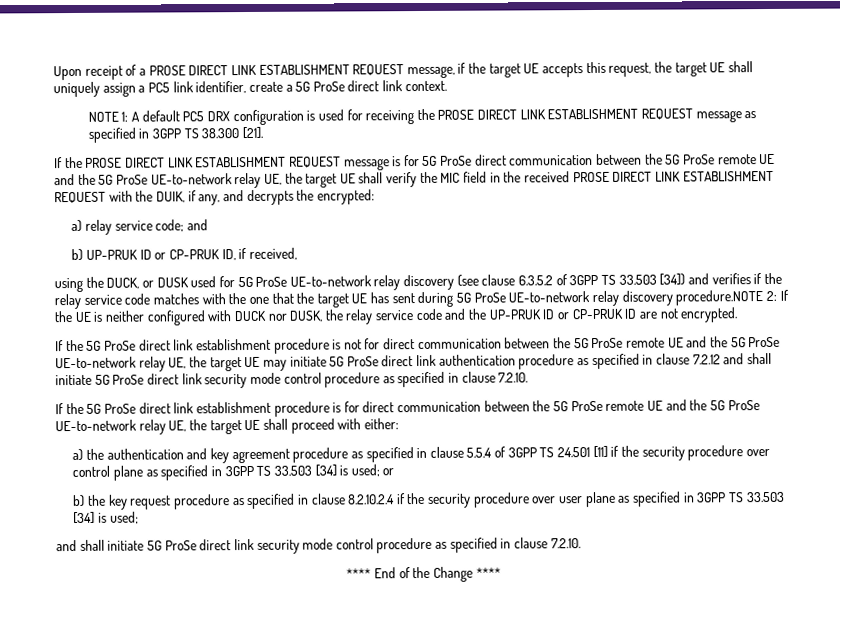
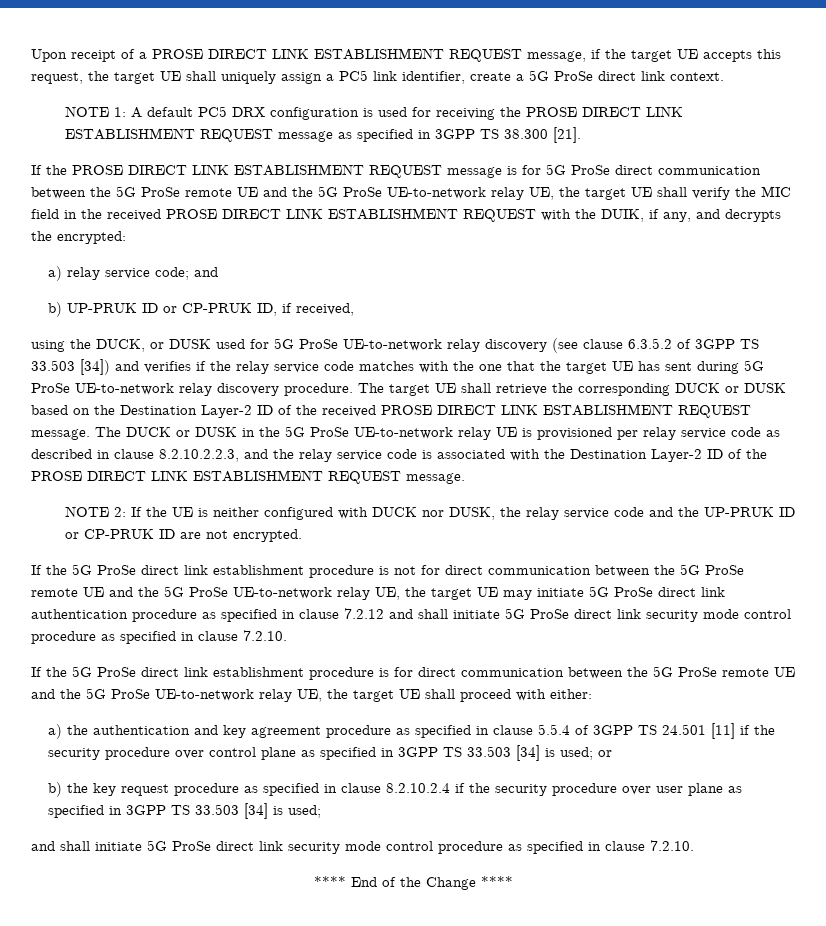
- using the DUCK, or DUSK used for 5G ProSe UE-to-network relay discovery (see clause 6.3.5.2 of 3GPP TS 33.503 [34]) and verifies if the relay service code matches with the one that the target UE has sent during 5G ProSe UE-to-network relay discovery procedure.NOTE 2:
+ using the DUCK, or DUSK used for 5G ProSe UE-to-network relay discovery (see clause 6.3.5.2 of 3GPP TS 33.503 [34]) and verifies if the relay service code matches with the one that the target UE has sent during 5G ProSe UE-to-network relay discovery procedure. The target UE shall retrieve the corresponding DUCK or DUSK based on the Destination Layer-2 ID of the received PROSE DIRECT LINK ESTABLISHMENT REQUEST message. The DUCK or DUSK in the 5G ProSe UE-to-network relay UE is provisioned per relay service code as described in clause 8.2.10.2.2.3, and the relay service code is associated with the Destination Layer-2 ID of the PROSE DIRECT LINK ESTABLISHMENT REQUEST message.
+ NOTE 2:

